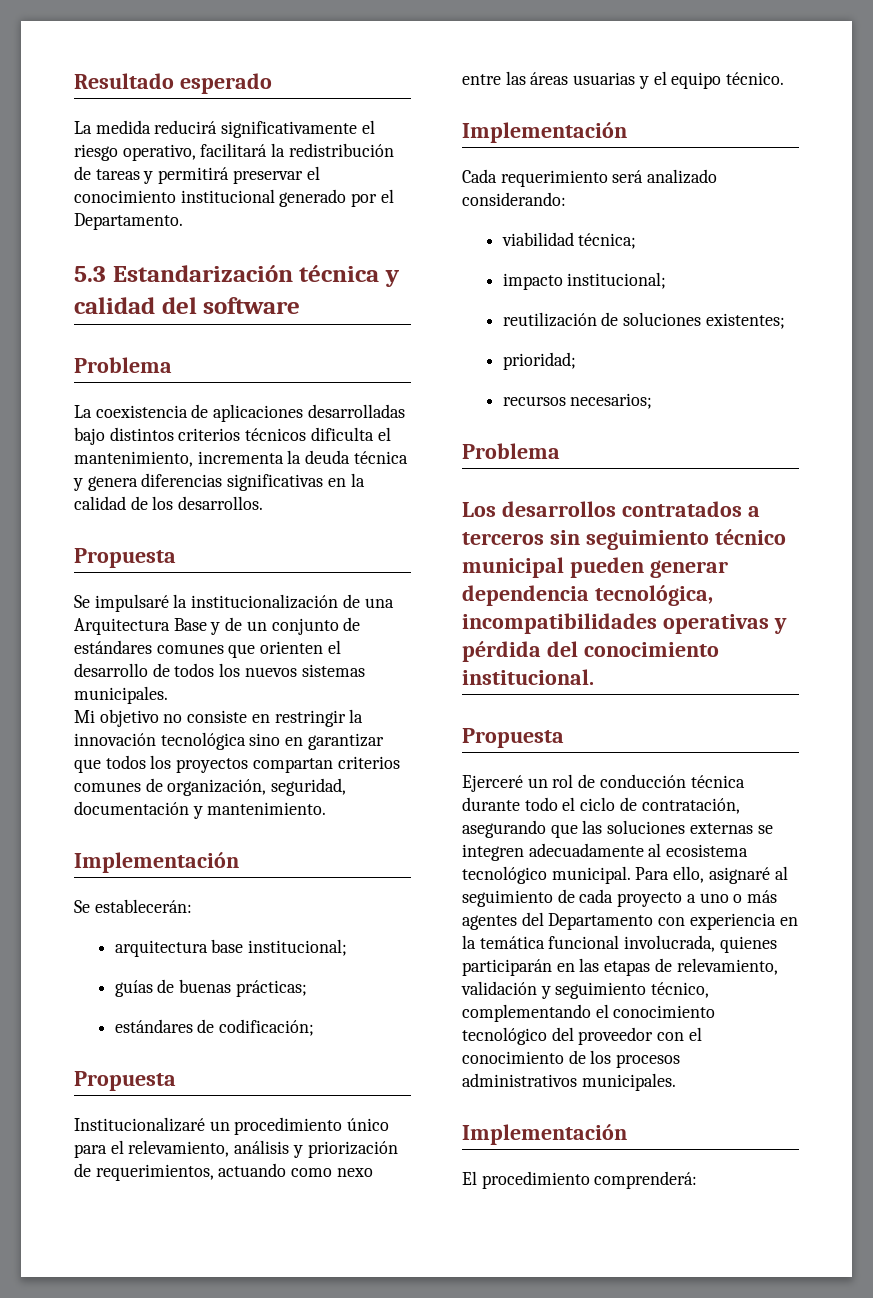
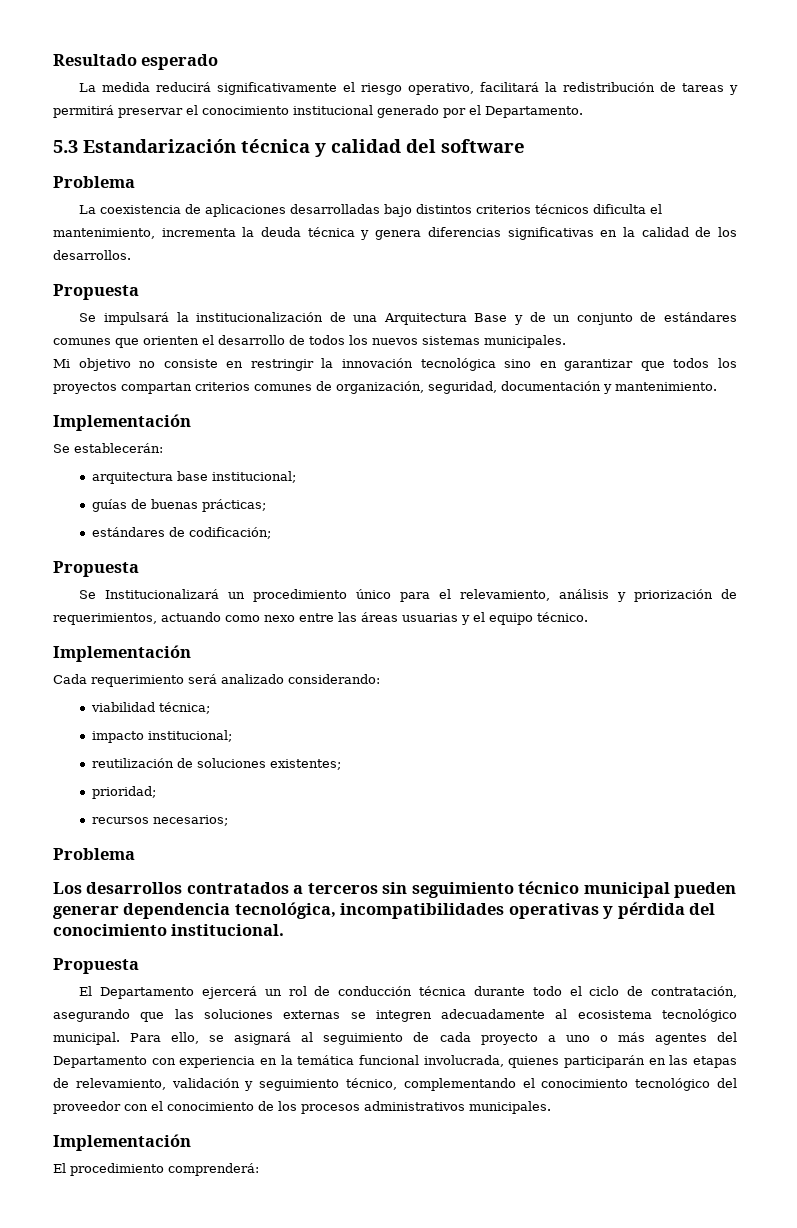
- Se impulsaré la institucionalización de una Arquitectura Base y de un conjunto de estándares comunes que orienten el desarrollo de todos los nuevos sistemas municipales.
+ Se impulsará la institucionalización de una Arquitectura Base y de un conjunto de estándares comunes que orienten el desarrollo de todos los nuevos sistemas municipales.
- Institucionalizaré un procedimiento único para el relevamiento, análisis y priorización de requerimientos, actuando como nexo entre las áreas usuarias y el equipo técnico.
+ Se Institucionalizará un procedimiento único para el relevamiento, análisis y priorización de requerimientos, actuando como nexo entre las áreas usuarias y el equipo técnico.
- Ejerceré un rol de conducción técnica durante todo el ciclo de contratación, asegurando que las soluciones externas se integren adecuadamente al ecosistema tecnológico municipal.
+ El Departamento ejercerá un rol de conducción técnica durante todo el ciclo de contratación, asegurando que las soluciones externas se integren adecuadamente al ecosistema tecnológico municipal.
- Para ello, asignaré al seguimiento de cada proyecto a uno o más agentes del Departamento con experiencia en la temática funcional involucrada, quienes participarán en las etapas de relevamiento, validación y seguimiento técnico, complementando el conocimiento tecnológico del proveedor con el conocimiento de los procesos administrativos municipales.
+ Para ello, se asignará al seguimiento de cada proyecto a uno o más agentes del Departamento con experiencia en la temática funcional involucrada, quienes participarán en las etapas de relevamiento, validación y seguimiento técnico, complementando el conocimiento tecnológico del proveedor con el conocimiento de los procesos administrativos municipales.

